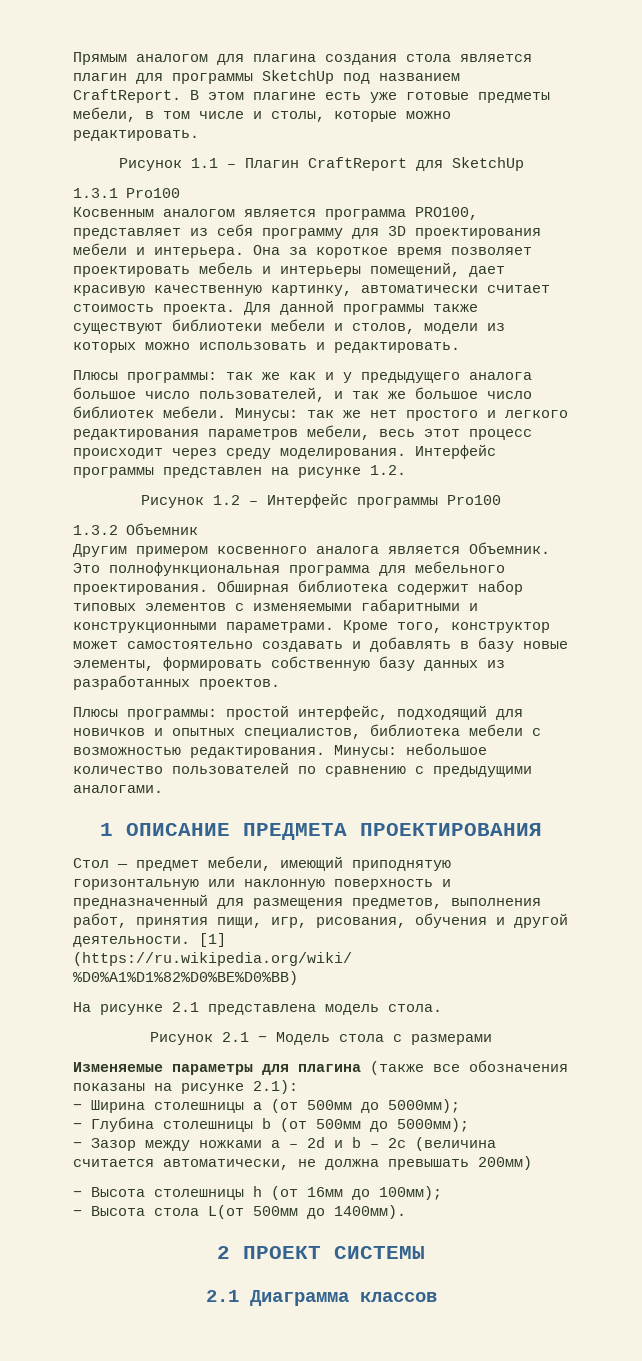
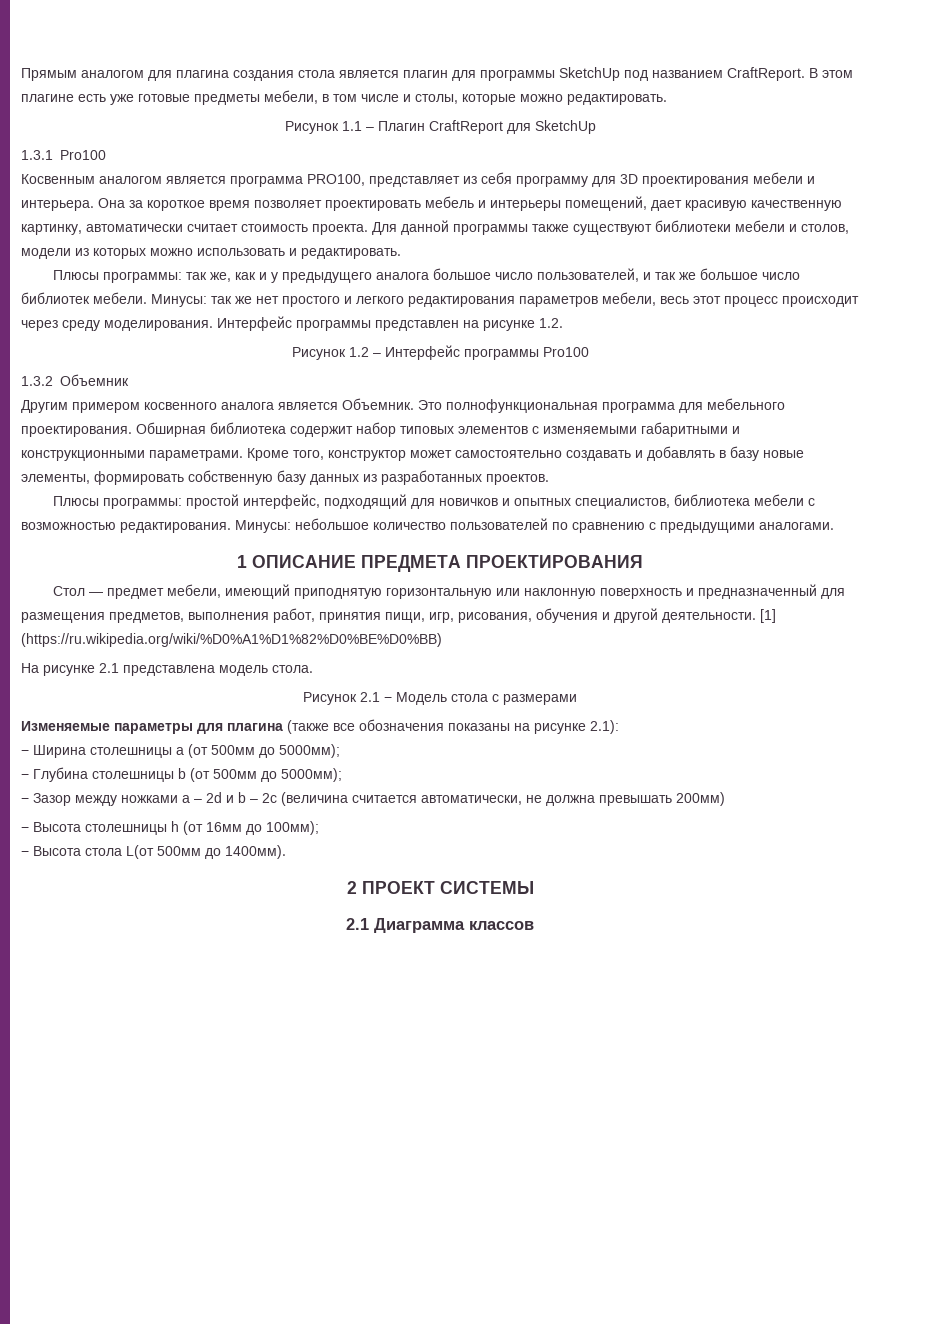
- Плюсы программы: так же как и у предыдущего аналога большое число пользователей, и так же большое число библиотек мебели.
+ Плюсы программы: так же, как и у предыдущего аналога большое число пользователей, и так же большое число библиотек мебели.

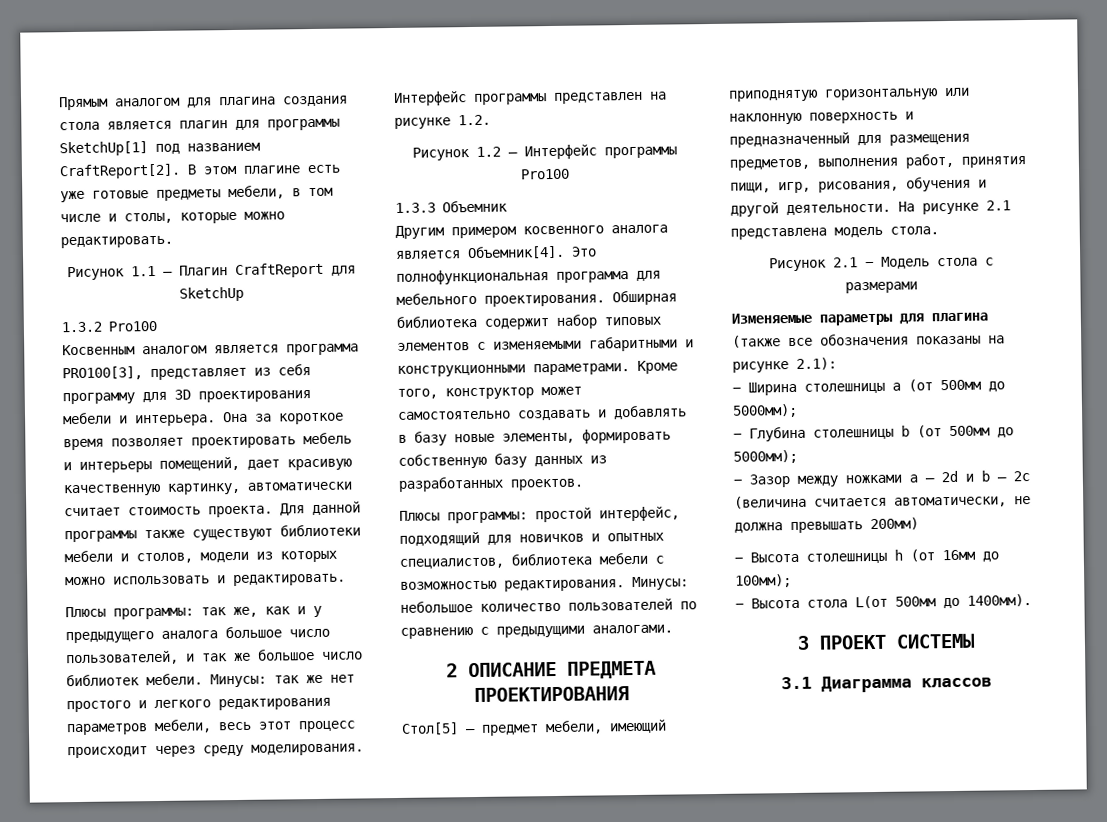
- Прямым аналогом для плагина создания стола является плагин для программы SketchUp под названием CraftReport.
+ Прямым аналогом для плагина создания стола является плагин для программы SketchUp[1] под названием CraftReport[2].
- 1.3.1 Pro100
+ 1.3.2 Pro100
- Косвенным аналогом является программа PRO100, представляет из себя программу для 3D проектирования мебели и интерьера.
+ Косвенным аналогом является программа PRO100[3], представляет из себя программу для 3D проектирования мебели и интерьера.
- 1.3.2 Объемник
+ 1.3.3 Объемник
- Другим примером косвенного аналога является Объемник.
+ Другим примером косвенного аналога является Объемник[4].
- 1 ОПИСАНИЕ ПРЕДМЕТА ПРОЕКТИРОВАНИЯ
+ 2 ОПИСАНИЕ ПРЕДМЕТА ПРОЕКТИРОВАНИЯ
- Стол — предмет мебели, имеющий приподнятую горизонтальную или наклонную поверхность и предназначенный для размещения предметов, выполнения работ, принятия пищи, игр, рисования, обучения и другой деятельности. [1] (https://ru.wikipedia.org/wiki/%D0%A1%D1%82%D0%BE%D0%BB)
- На рисунке 2.1 представлена модель стола.
+ Стол[5] — предмет мебели, имеющий приподнятую горизонтальную или наклонную поверхность и предназначенный для размещения предметов, выполнения работ, принятия пищи, игр, рисования, обучения и другой деятельности. На рисунке 2.1 представлена модель стола.
- 2 ПРОЕКТ СИСТЕМЫ
+ 3 ПРОЕКТ СИСТЕМЫ
- 2.1 Диаграмма классов
+ 3.1 Диаграмма классов

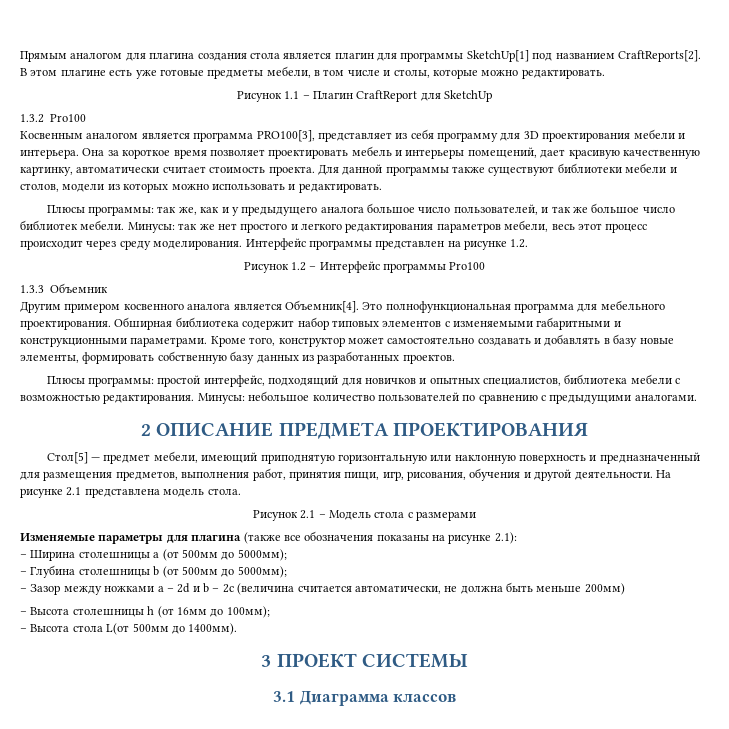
- Прямым аналогом для плагина создания стола является плагин для программы SketchUp[1] под названием CraftReport[2].
+ Прямым аналогом для плагина создания стола является плагин для программы SketchUp[1] под названием CraftReports[2].
- − Зазор между ножками a – 2d и b – 2c (величина считается автоматически, не должна превышать 200мм)
+ − Зазор между ножками a – 2d и b – 2c (величина считается автоматически, не должна быть меньше 200мм)

